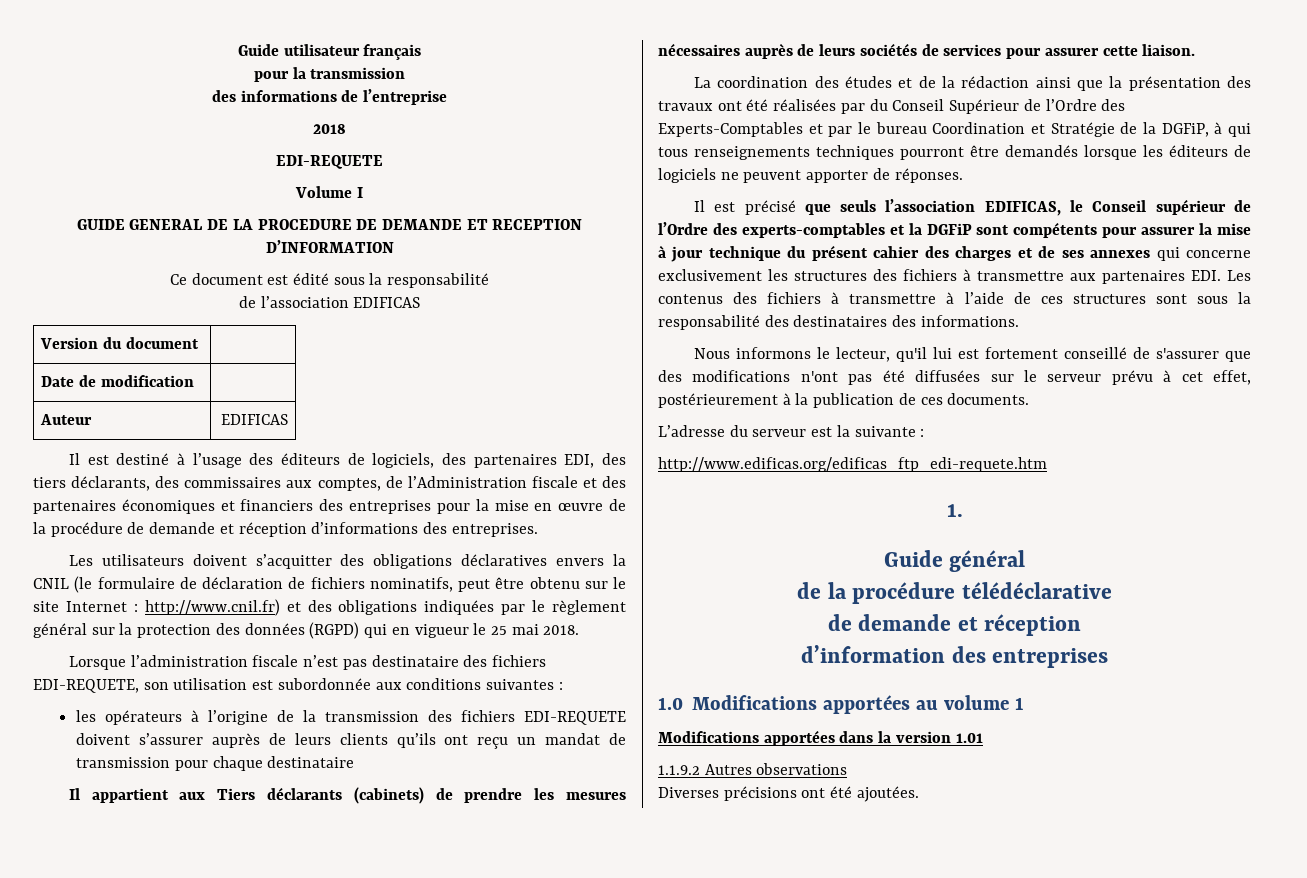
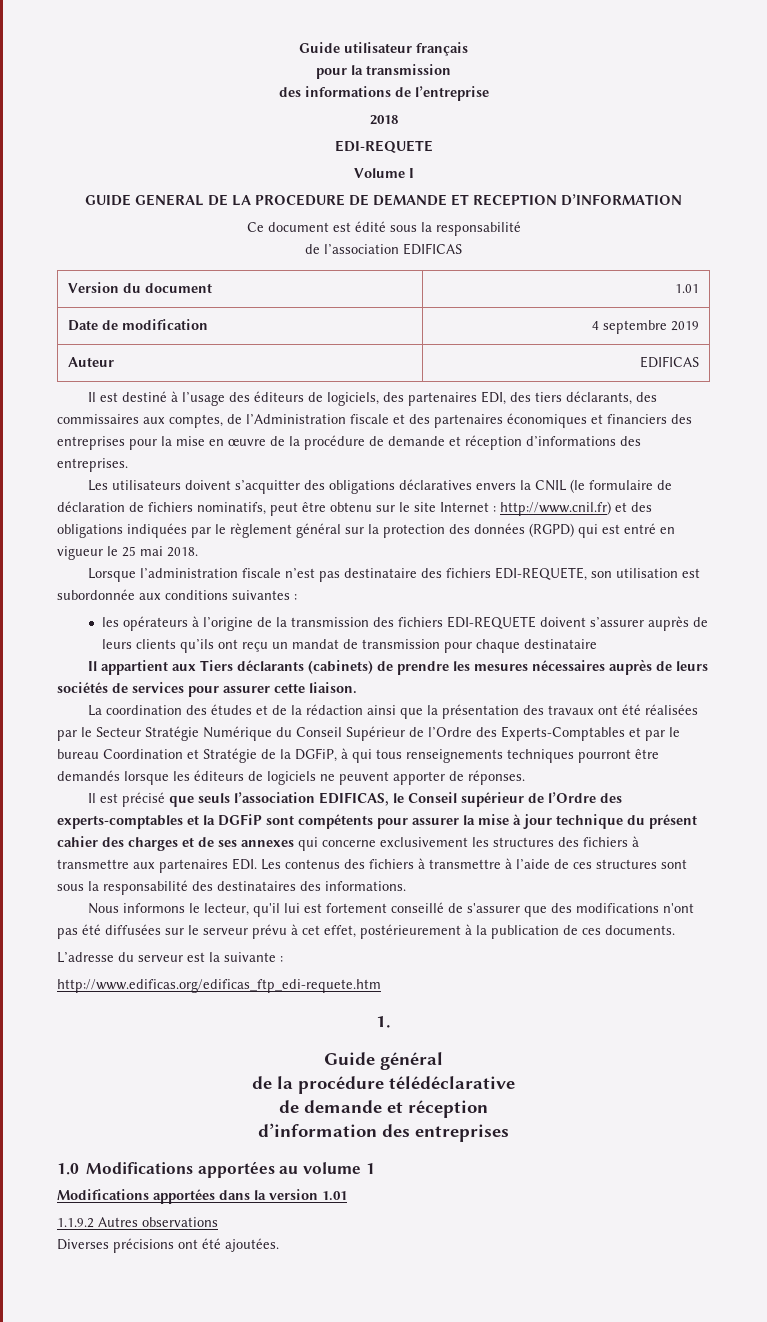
- Version du document |
+ Version du document | 1.01
- Date de modification |
+ Date de modification | 4 septembre 2019
- Les utilisateurs doivent s’acquitter des obligations déclaratives envers la CNIL (le formulaire de déclaration de fichiers nominatifs, peut être obtenu sur le site Internet : http://www.cnil.fr) et des obligations indiquées par le règlement général sur la protection des données (RGPD) qui en vigueur le 25 mai 2018.
+ Les utilisateurs doivent s’acquitter des obligations déclaratives envers la CNIL (le formulaire de déclaration de fichiers nominatifs, peut être obtenu sur le site Internet : http://www.cnil.fr) et des obligations indiquées par le règlement général sur la protection des données (RGPD) qui est entré en vigueur le 25 mai 2018.
- La coordination des études et de la rédaction ainsi que la présentation des travaux ont été réalisées par du Conseil Supérieur de l’Ordre des Experts-Comptables et par le bureau Coordination et Stratégie de la DGFiP, à qui tous renseignements techniques pourront être demandés lorsque les éditeurs de logiciels ne peuvent apporter de réponses.
+ La coordination des études et de la rédaction ainsi que la présentation des travaux ont été réalisées par le Secteur Stratégie Numérique du Conseil Supérieur de l’Ordre des Experts-Comptables et par le bureau Coordination et Stratégie de la DGFiP, à qui tous renseignements techniques pourront être demandés lorsque les éditeurs de logiciels ne peuvent apporter de réponses.

